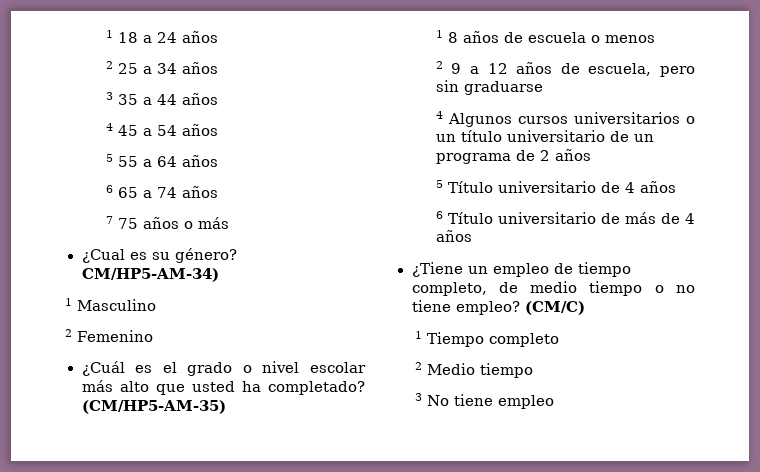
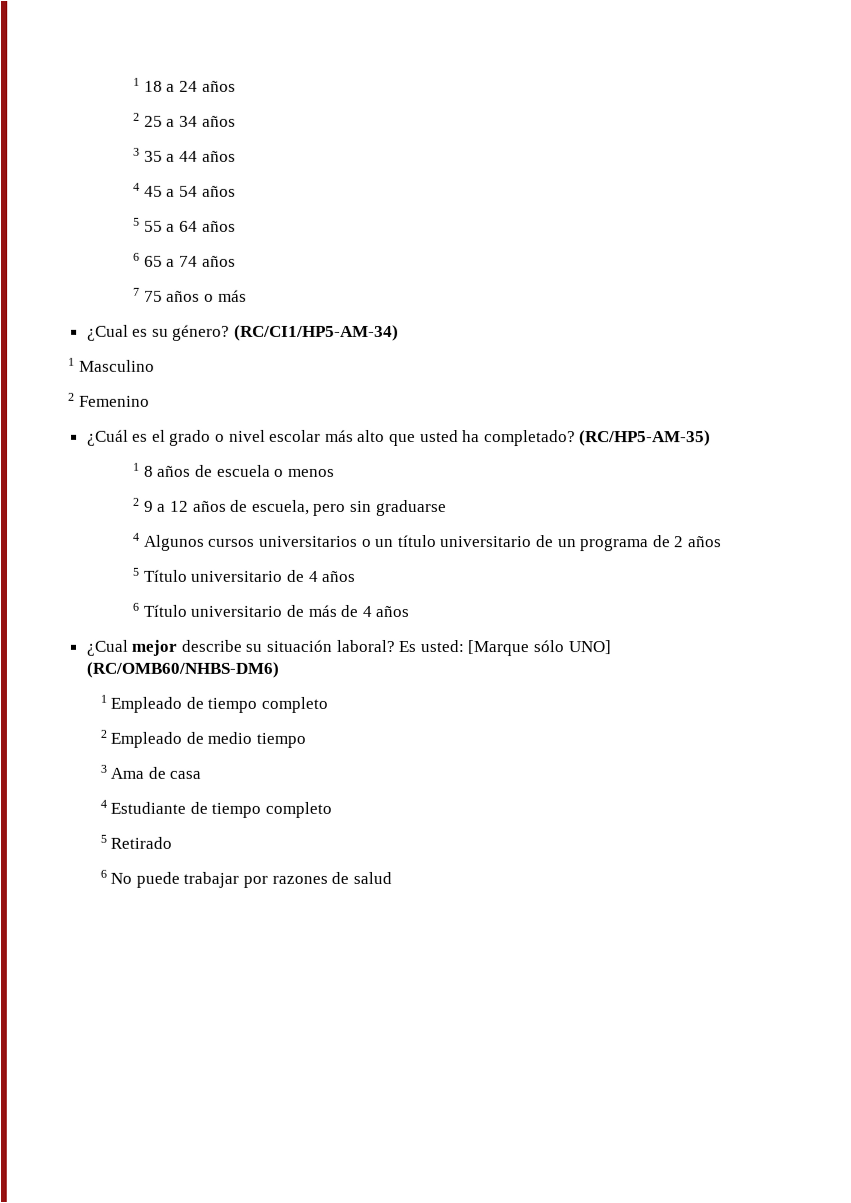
- CM/HP5-AM-34)
+ (RC/CI1/HP5-AM-34)
- (CM/HP5-AM-35)
+ (RC/HP5-AM-35)
- ¿Tiene un empleo de tiempo completo, de medio tiempo o no tiene empleo? (CM/C)
- 1 Tiempo completo
- 2 Medio tiempo
- 3 No tiene empleo
+ ¿Cual mejor describe su situación laboral? Es usted: [Marque sólo UNO] (RC/OMB60/NHBS-DM6)
+ 1 Empleado de tiempo completo
+ 2 Empleado de medio tiempo
+ 3 Ama de casa
+ 4 Estudiante de tiempo completo
+ 5 Retirado
+ 6 No puede trabajar por razones de salud

